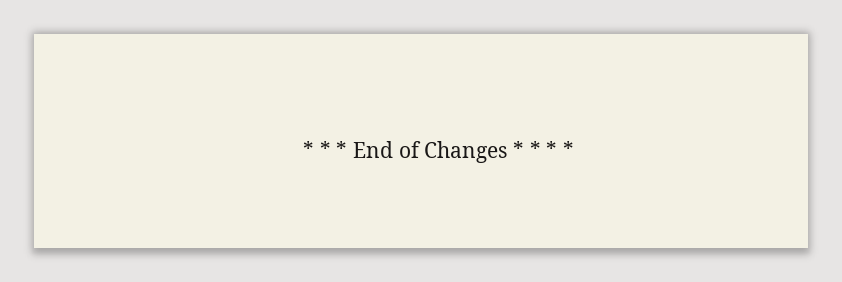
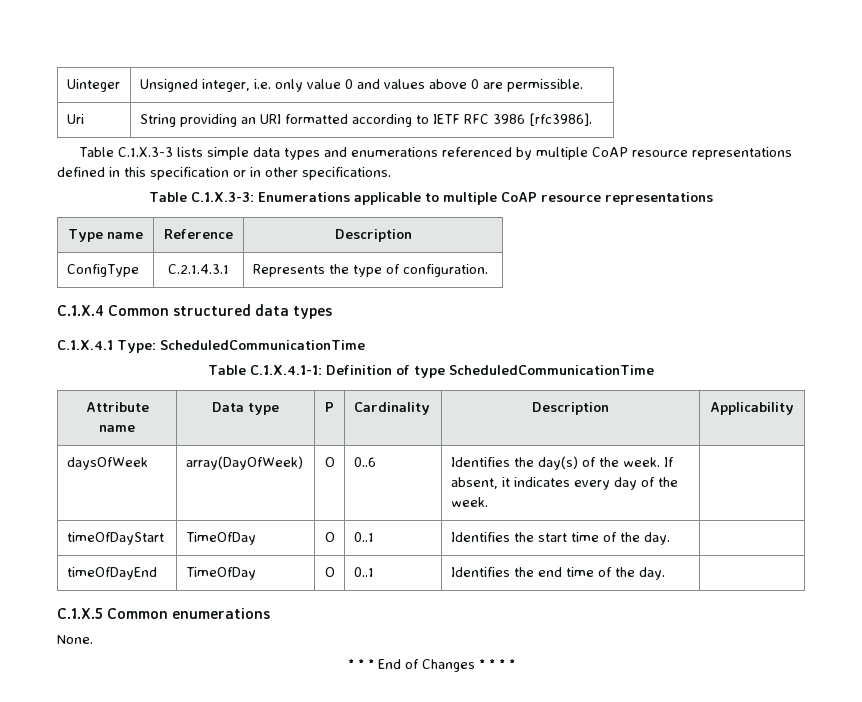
+ Uinteger | Unsigned integer, i.e. only value 0 and values above 0 are permissible.
+ Uri | String providing an URI formatted according to IETF RFC 3986 [rfc3986].
+ Table C.1.X.3-3 lists simple data types and enumerations referenced by multiple CoAP resource representations defined in this specification or in other specifications.
+ Table C.1.X.3-3: Enumerations applicable to multiple CoAP resource representations
+ Type name | Reference | Description
+ ConfigType | C.2.1.4.3.1 | Represents the type of configuration.
+ C.1.X.4 Common structured data types
+ C.1.X.4.1 Type: ScheduledCommunicationTime
+ Table C.1.X.4.1-1: Definition of type ScheduledCommunicationTime
+ Attribute name | Data type | P | Cardinality | Description | Applicability
+ daysOfWeek | array(DayOfWeek) | O | 0..6 | Identifies the day(s) of the week. If absent, it indicates every day of the week. |
+ timeOfDayStart | TimeOfDay | O | 0..1 | Identifies the start time of the day. |
+ timeOfDayEnd | TimeOfDay | O | 0..1 | Identifies the end time of the day. |
+ C.1.X.5 Common enumerations
+ None.

